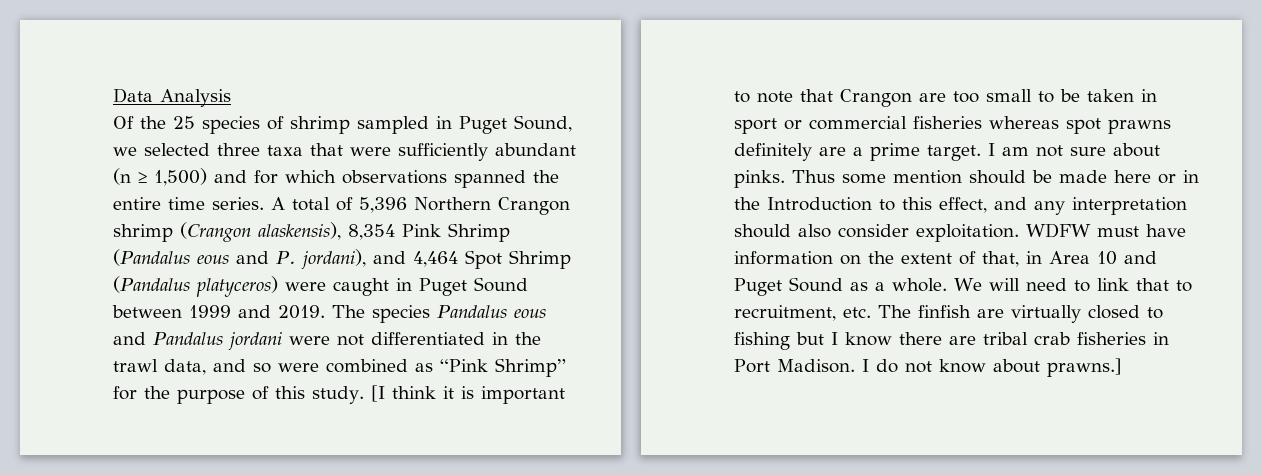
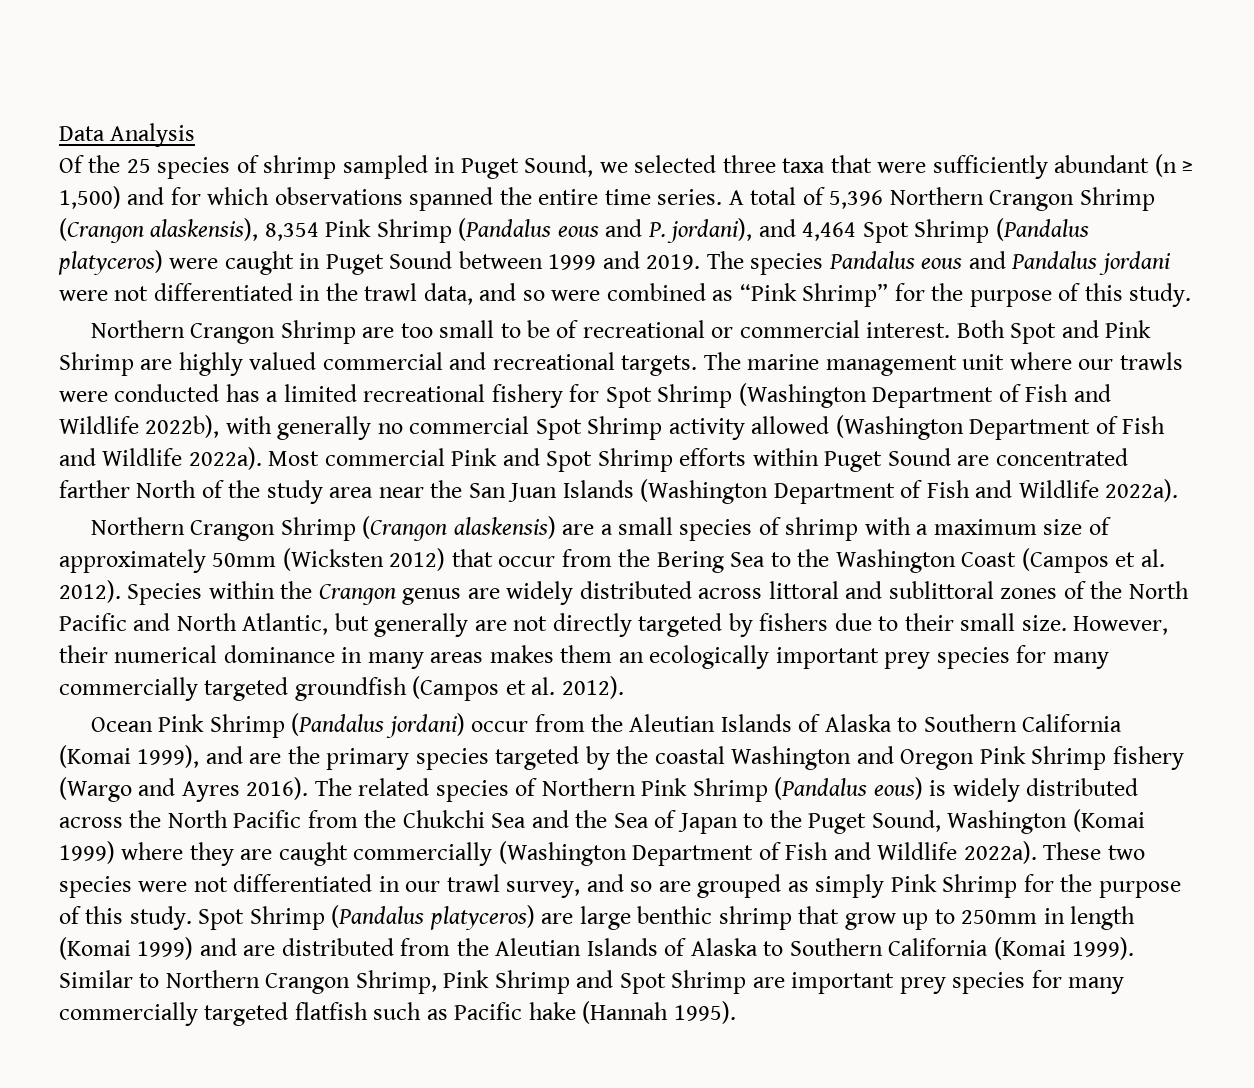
- A total of 5,396 Northern Crangon shrimp (Crangon alaskensis), 8,354 Pink Shrimp (Pandalus eous and P. jordani), and 4,464 Spot Shrimp (Pandalus platyceros) were caught in Puget Sound between 1999 and 2019.
+ A total of 5,396 Northern Crangon Shrimp (Crangon alaskensis), 8,354 Pink Shrimp (Pandalus eous and P. jordani), and 4,464 Spot Shrimp (Pandalus platyceros) were caught in Puget Sound between 1999 and 2019.
- The species Pandalus eous and Pandalus jordani were not differentiated in the trawl data, and so were combined as “Pink Shrimp” for the purpose of this study. [I think it is important to note that Crangon are too small to be taken in sport or commercial fisheries whereas spot prawns definitely are a prime target. I am not sure about pinks. Thus some mention should be made here or in the Introduction to this effect, and any interpretation should also consider exploitation. WDFW must have information on the extent of that, in Area 10 and Puget Sound as a whole. We will need to link that to recruitment, etc. The finfish are virtually closed to fishing but I know there are tribal crab fisheries in Port Madison. I do not know about prawns.]
+ The species Pandalus eous and Pandalus jordani were not differentiated in the trawl data, and so were combined as “Pink Shrimp” for the purpose of this study.
+ Northern Crangon Shrimp are too small to be of recreational or commercial interest. Both Spot and Pink Shrimp are highly valued commercial and recreational targets. The marine management unit where our trawls were conducted has a limited recreational fishery for Spot Shrimp (Washington Department of Fish and Wildlife 2022b), with generally no commercial Spot Shrimp activity allowed (Washington Department of Fish and Wildlife 2022a). Most commercial Pink and Spot Shrimp efforts within Puget Sound are concentrated farther North of the study area near the San Juan Islands (Washington Department of Fish and Wildlife 2022a).
+ Northern Crangon Shrimp (Crangon alaskensis) are a small species of shrimp with a maximum size of approximately 50mm (Wicksten 2012) that occur from the Bering Sea to the Washington Coast (Campos et al. 2012). Species within the Crangon genus are widely distributed across littoral and sublittoral zones of the North Pacific and North Atlantic, but generally are not directly targeted by fishers due to their small size. However, their numerical dominance in many areas makes them an ecologically important prey species for many commercially targeted groundfish (Campos et al. 2012).
+ Ocean Pink Shrimp (Pandalus jordani) occur from the Aleutian Islands of Alaska to Southern California (Komai 1999), and are the primary species targeted by the coastal Washington and Oregon Pink Shrimp fishery (Wargo and Ayres 2016). The related species of Northern Pink Shrimp (Pandalus eous) is widely distributed across the North Pacific from the Chukchi Sea and the Sea of Japan to the Puget Sound, Washington (Komai 1999) where they are caught commercially (Washington Department of Fish and Wildlife 2022a). These two species were not differentiated in our trawl survey, and so are grouped as simply Pink Shrimp for the purpose of this study. Spot Shrimp (Pandalus platyceros) are large benthic shrimp that grow up to 250mm in length (Komai 1999) and are distributed from the Aleutian Islands of Alaska to Southern California (Komai 1999). Similar to Northern Crangon Shrimp, Pink Shrimp and Spot Shrimp are important prey species for many commercially targeted flatfish such as Pacific hake (Hannah 1995).

